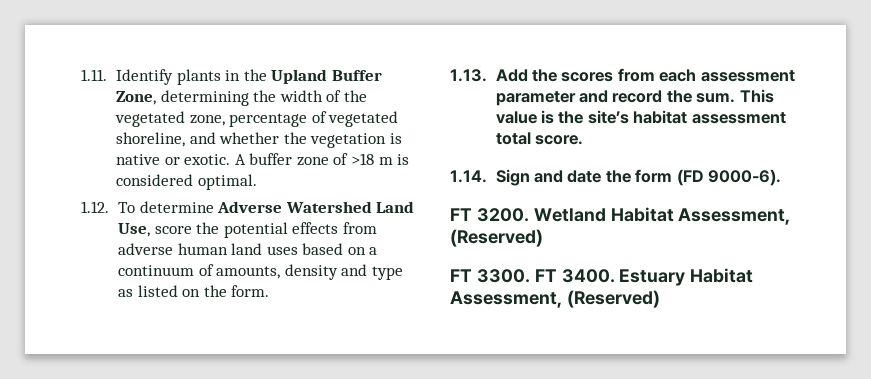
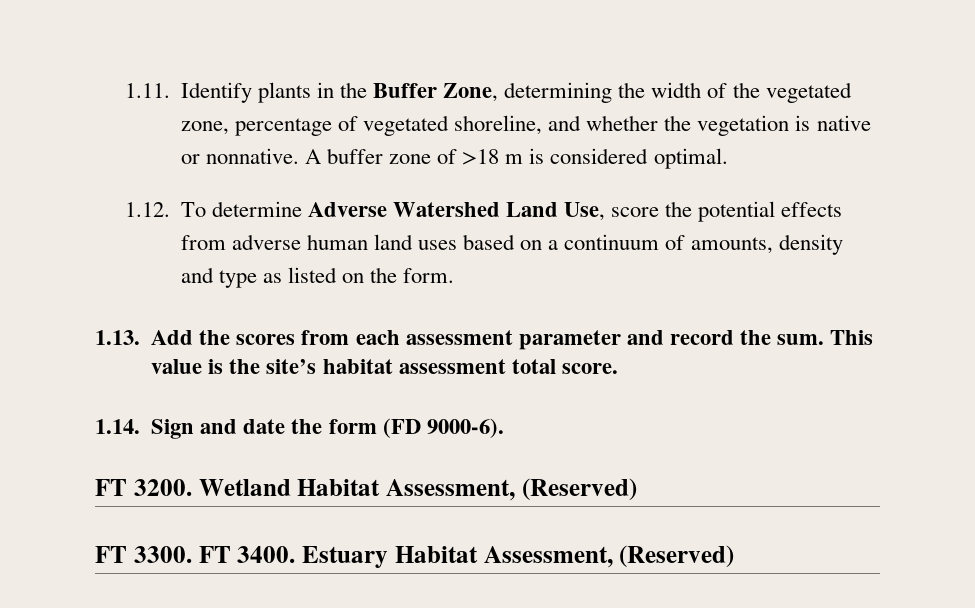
- 1.11. Identify plants in the Upland Buffer Zone, determining the width of the vegetated zone, percentage of vegetated shoreline, and whether the vegetation is native or exotic.
+ 1.11. Identify plants in the Buffer Zone, determining the width of the vegetated zone, percentage of vegetated shoreline, and whether the vegetation is native or nonnative.

